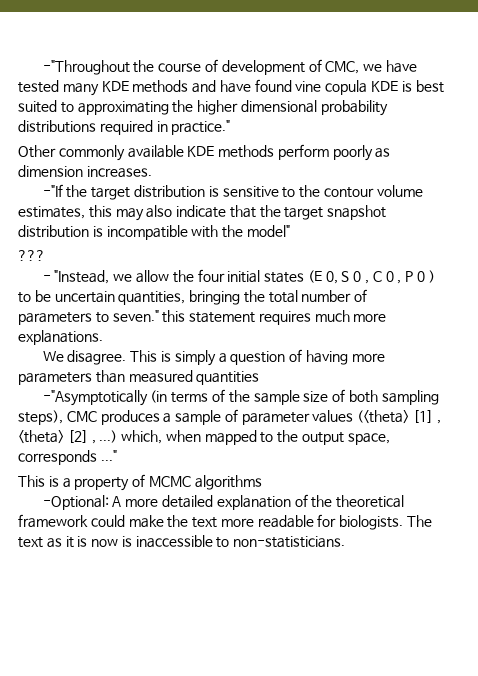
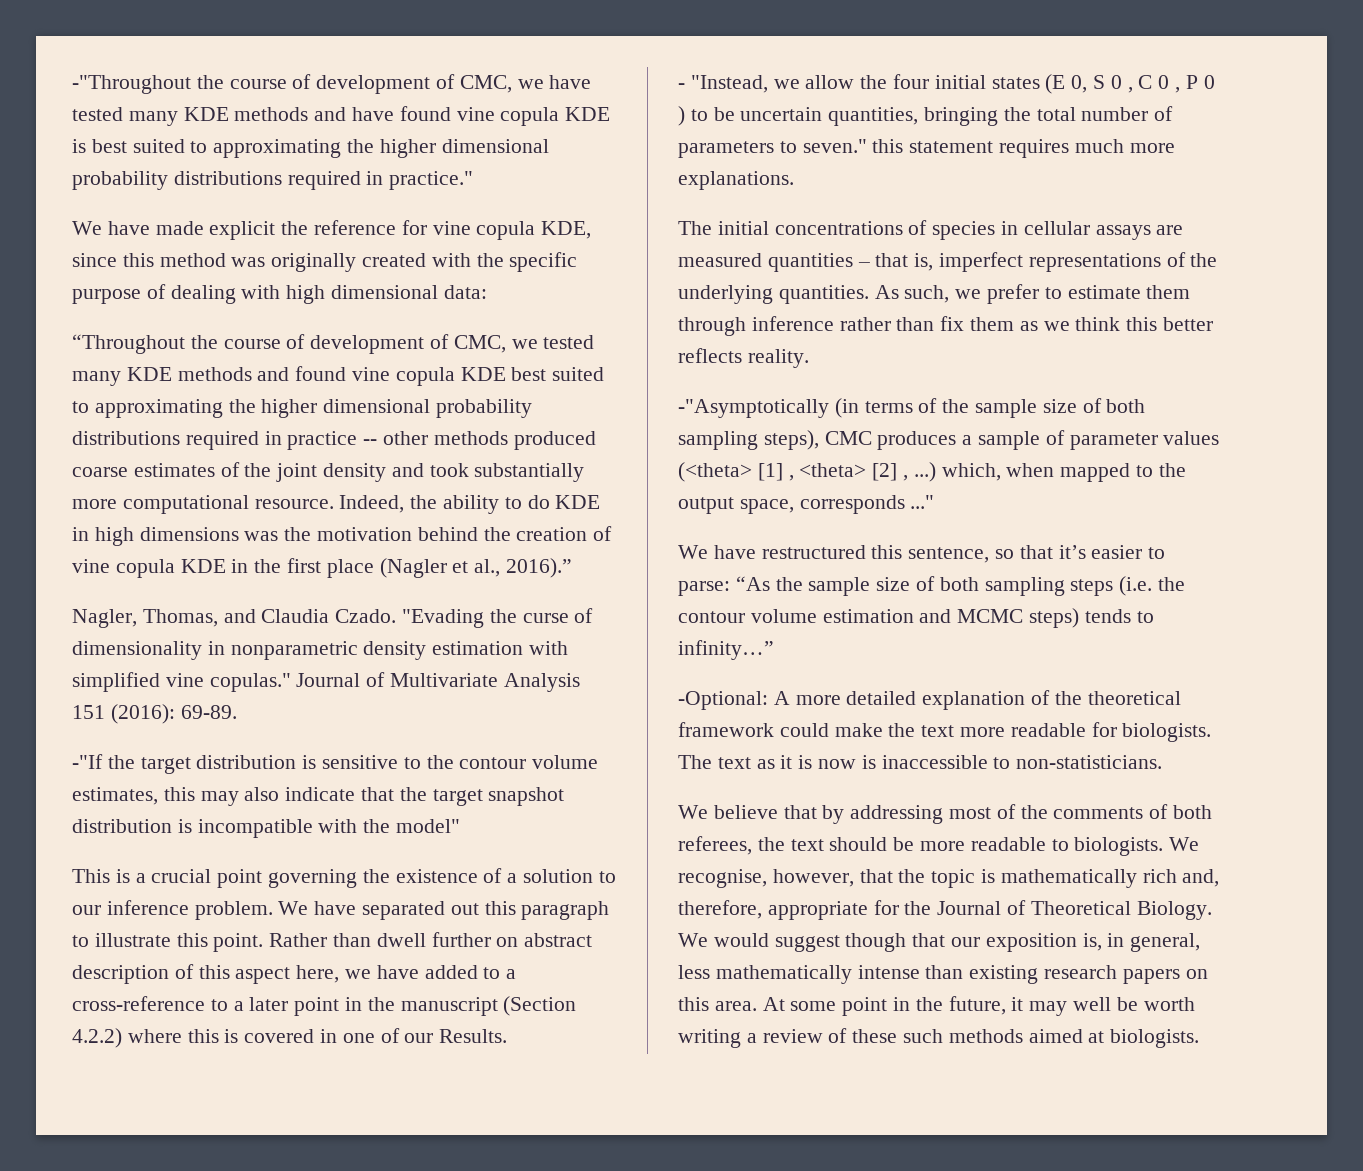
- Other commonly available KDE methods perform poorly as dimension increases.
+ We have made explicit the reference for vine copula KDE, since this method was originally created with the specific purpose of dealing with high dimensional data:
+ “Throughout the course of development of CMC, we tested many KDE methods and found vine copula KDE best suited to approximating the higher dimensional probability distributions required in practice -- other methods produced coarse estimates of the joint density and took substantially more computational resource. Indeed, the ability to do KDE in high dimensions was the motivation behind the creation of vine copula KDE in the first place (Nagler et al., 2016).”
+ Nagler, Thomas, and Claudia Czado. "Evading the curse of dimensionality in nonparametric density estimation with simplified vine copulas." Journal of Multivariate Analysis 151 (2016): 69-89.
- ???
+ This is a crucial point governing the existence of a solution to our inference problem. We have separated out this paragraph to illustrate this point. Rather than dwell further on abstract description of this aspect here, we have added to a cross-reference to a later point in the manuscript (Section 4.2.2) where this is covered in one of our Results.
- We disagree. This is simply a question of having more parameters than measured quantities
+ The initial concentrations of species in cellular assays are measured quantities – that is, imperfect representations of the underlying quantities. As such, we prefer to estimate them through inference rather than fix them as we think this better reflects reality.
- This is a property of MCMC algorithms
+ We have restructured this sentence, so that it’s easier to parse: “As the sample size of both sampling steps (i.e. the contour volume estimation and MCMC steps) tends to infinity…”
+ We believe that by addressing most of the comments of both referees, the text should be more readable to biologists. We recognise, however, that the topic is mathematically rich and, therefore, appropriate for the Journal of Theoretical Biology. We would suggest though that our exposition is, in general, less mathematically intense than existing research papers on this area. At some point in the future, it may well be worth writing a review of these such methods aimed at biologists.

